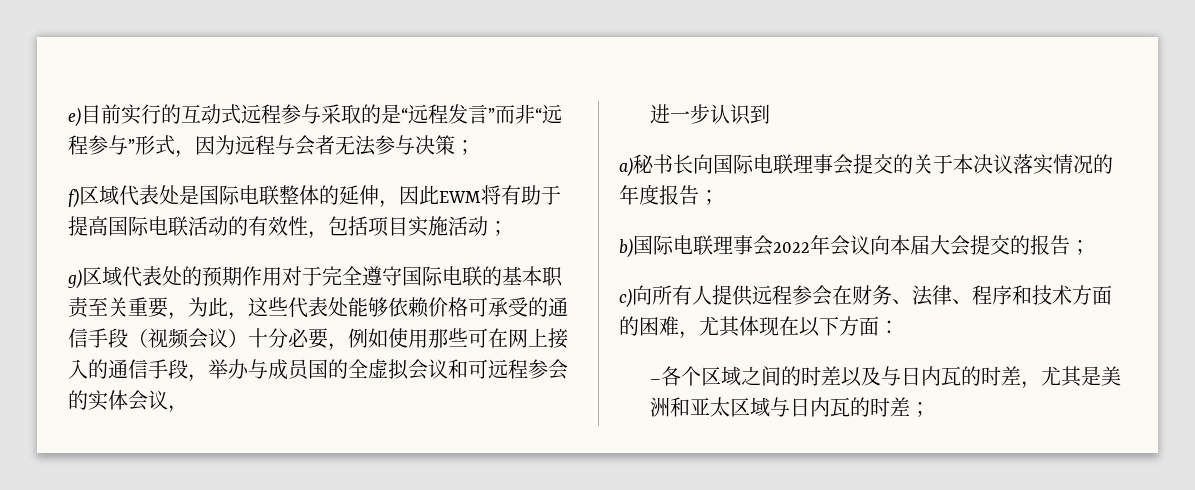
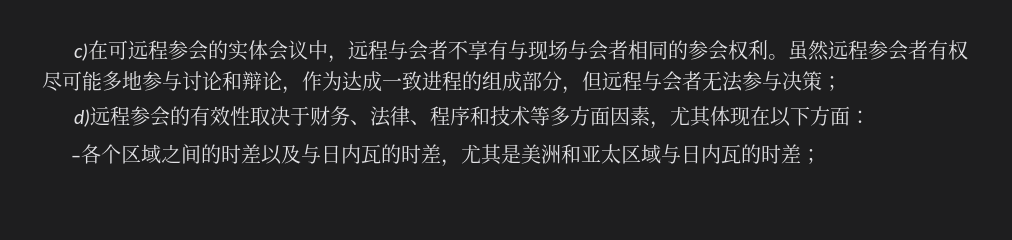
- e)目前实行的互动式远程参与采取的是“远程发言”而非“远程参与”形式，因为远程与会者无法参与决策；
+ c)在可远程参会的实体会议中，远程与会者不享有与现场与会者相同的参会权利。虽然远程参会者有权尽可能多地参与讨论和辩论，作为达成一致进程的组成部分，但远程与会者无法参与决策；
- f)区域代表处是国际电联整体的延伸，因此EWM将有助于提高国际电联活动的有效性，包括项目实施活动；
- g)区域代表处的预期作用对于完全遵守国际电联的基本职责至关重要，为此，这些代表处能够依赖价格可承受的通信手段（视频会议）十分必要，例如使用那些可在网上接入的通信手段，举办与成员国的全虚拟会议和可远程参会的实体会议，
- 进一步认识到
- a)秘书长向国际电联理事会提交的关于本决议落实情况的年度报告；
- b)国际电联理事会2022年会议向本届大会提交的报告；
- c)向所有人提供远程参会在财务、法律、程序和技术方面的困难，尤其体现在以下方面：
+ d)远程参会的有效性取决于财务、法律、程序和技术等多方面因素，尤其体现在以下方面：

